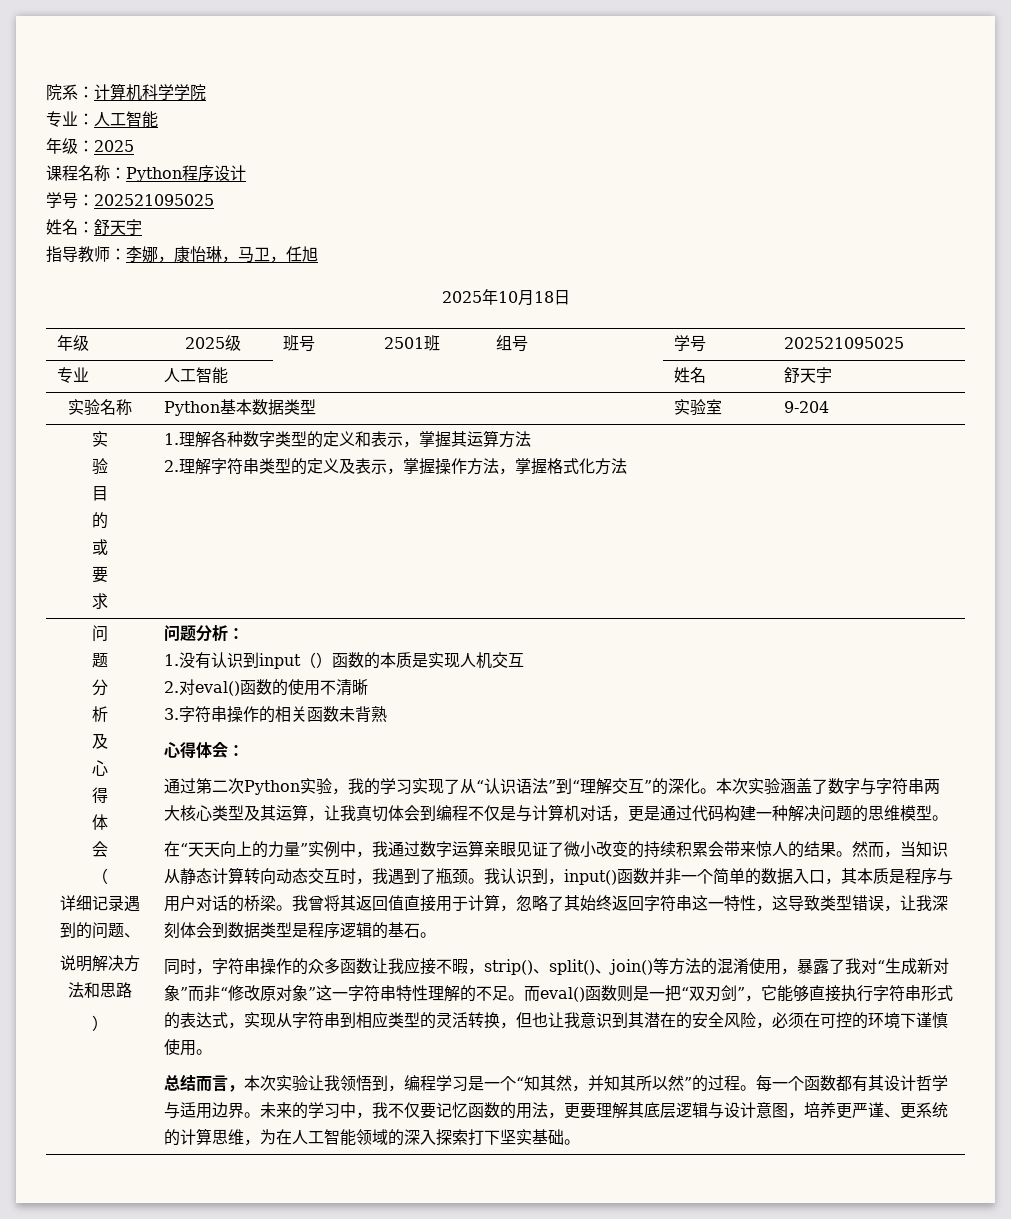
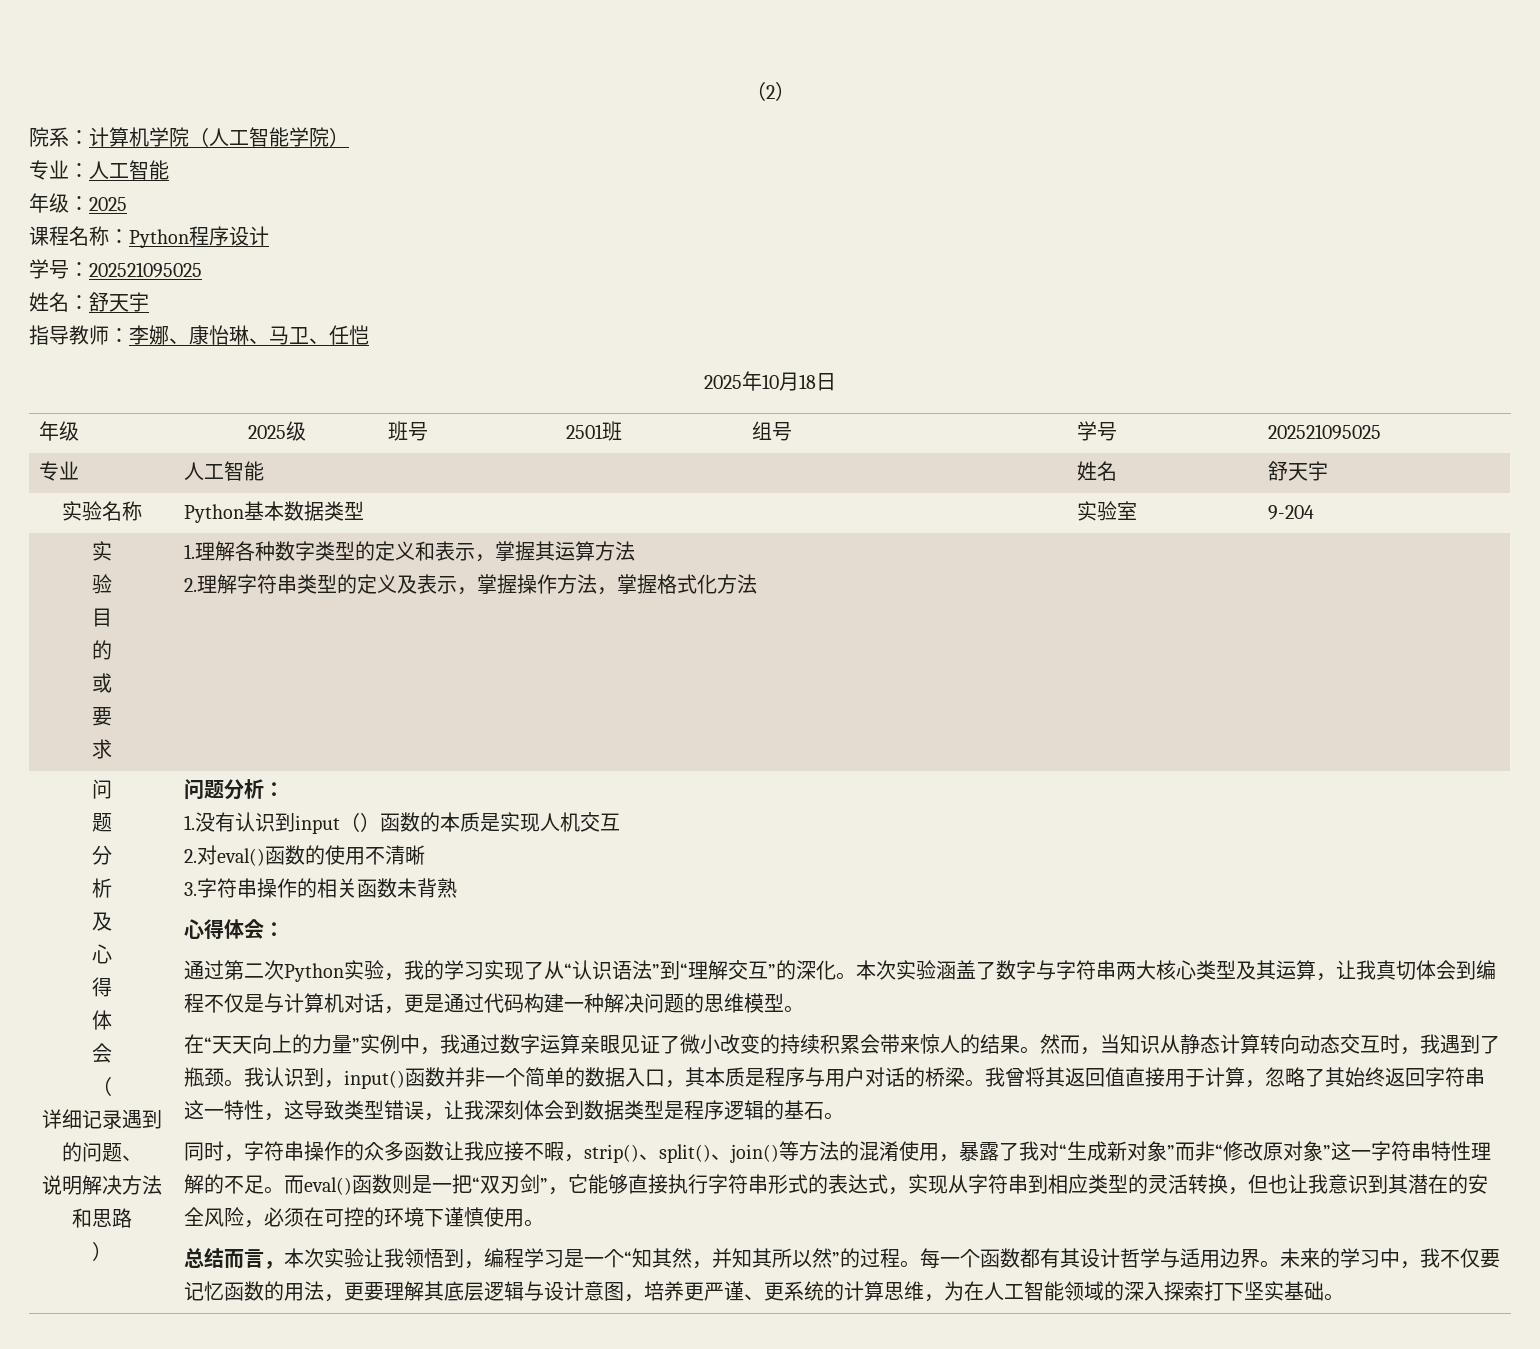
+ （2）
- 院系：计算机科学学院
+ 院系：计算机学院（人工智能学院）
- 指导教师：李娜，康怡琳，马卫，任旭
+ 指导教师：李娜、康怡琳、马卫、任恺

